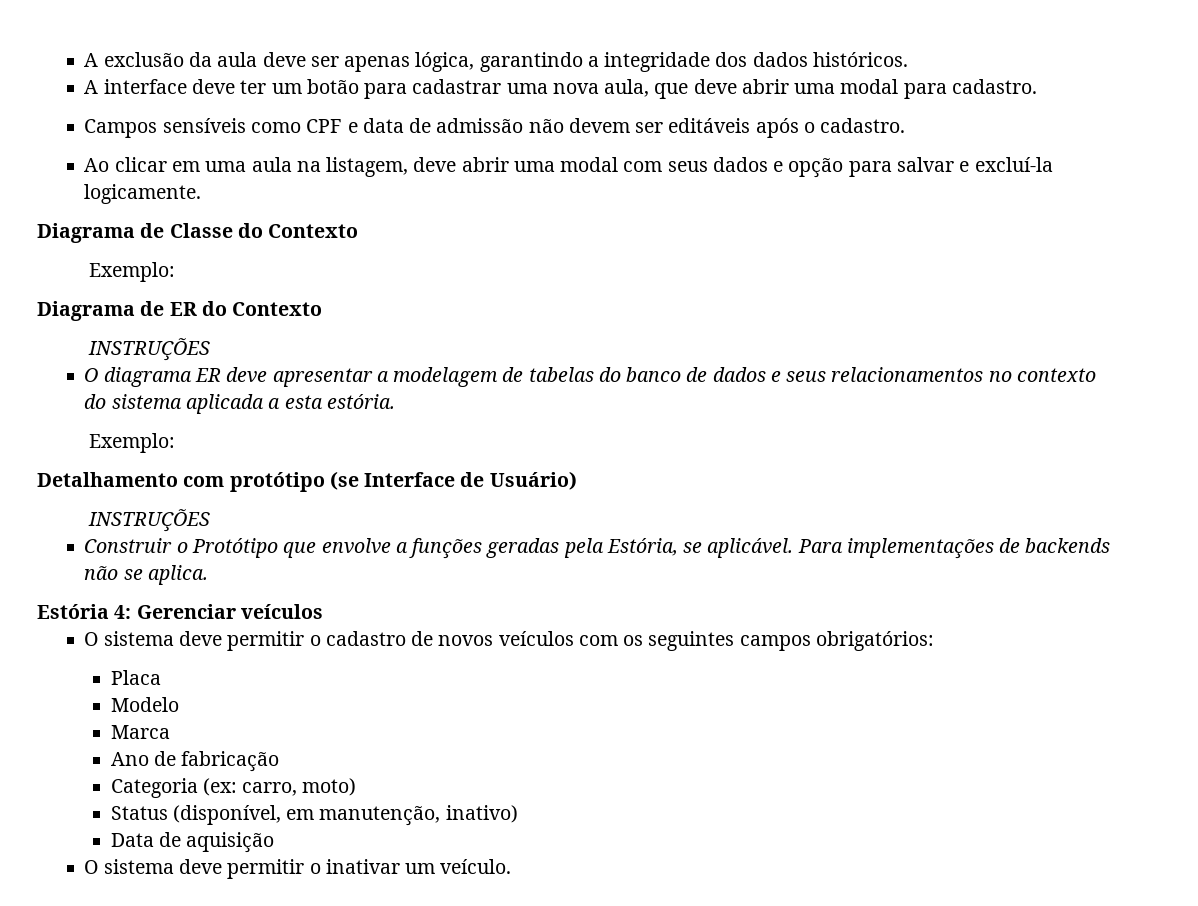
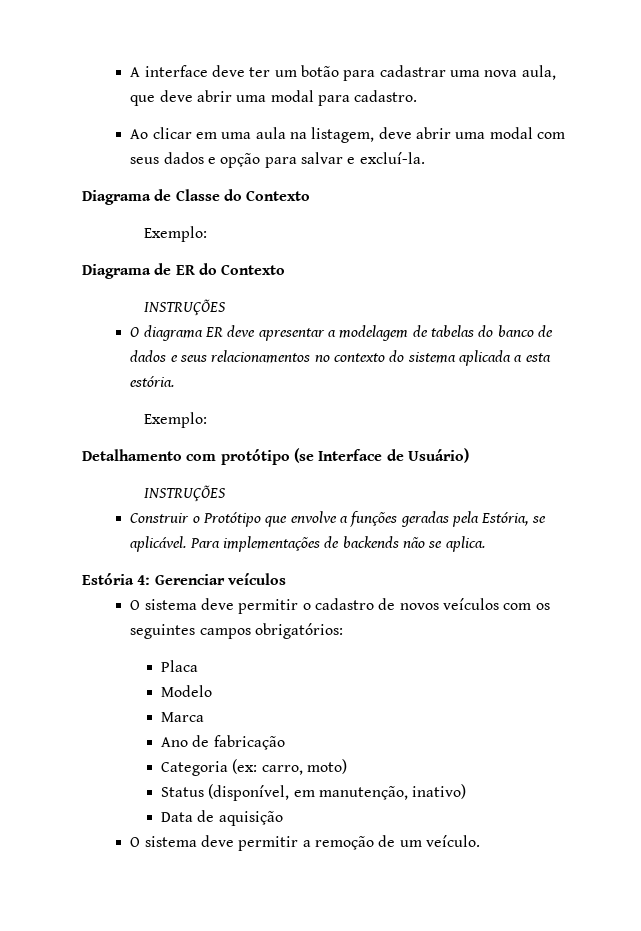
- A exclusão da aula deve ser apenas lógica, garantindo a integridade dos dados históricos.
- Campos sensíveis como CPF e data de admissão não devem ser editáveis após o cadastro.
- Ao clicar em uma aula na listagem, deve abrir uma modal com seus dados e opção para salvar e excluí-la logicamente.
+ Ao clicar em uma aula na listagem, deve abrir uma modal com seus dados e opção para salvar e excluí-la.
- O sistema deve permitir o inativar um veículo.
+ O sistema deve permitir a remoção de um veículo.

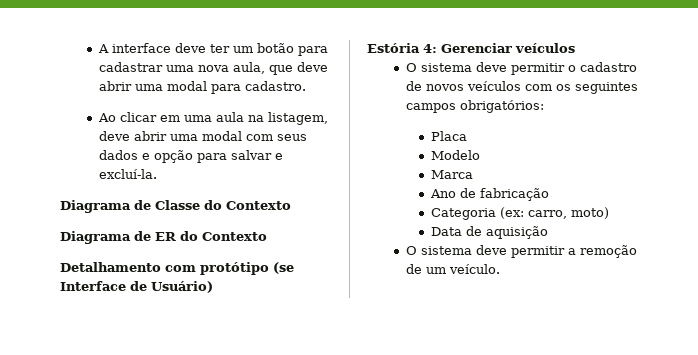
  Diagrama de Classe do Contexto
- Exemplo:
  Diagrama de ER do Contexto
- INSTRUÇÕES
- O diagrama ER deve apresentar a modelagem de tabelas do banco de dados e seus relacionamentos no contexto do sistema aplicada a esta estória.
- Exemplo:
  Detalhamento com protótipo (se Interface de Usuário)
- INSTRUÇÕES
- Construir o Protótipo que envolve a funções geradas pela Estória, se aplicável. Para implementações de backends não se aplica.
- Status (disponível, em manutenção, inativo)

